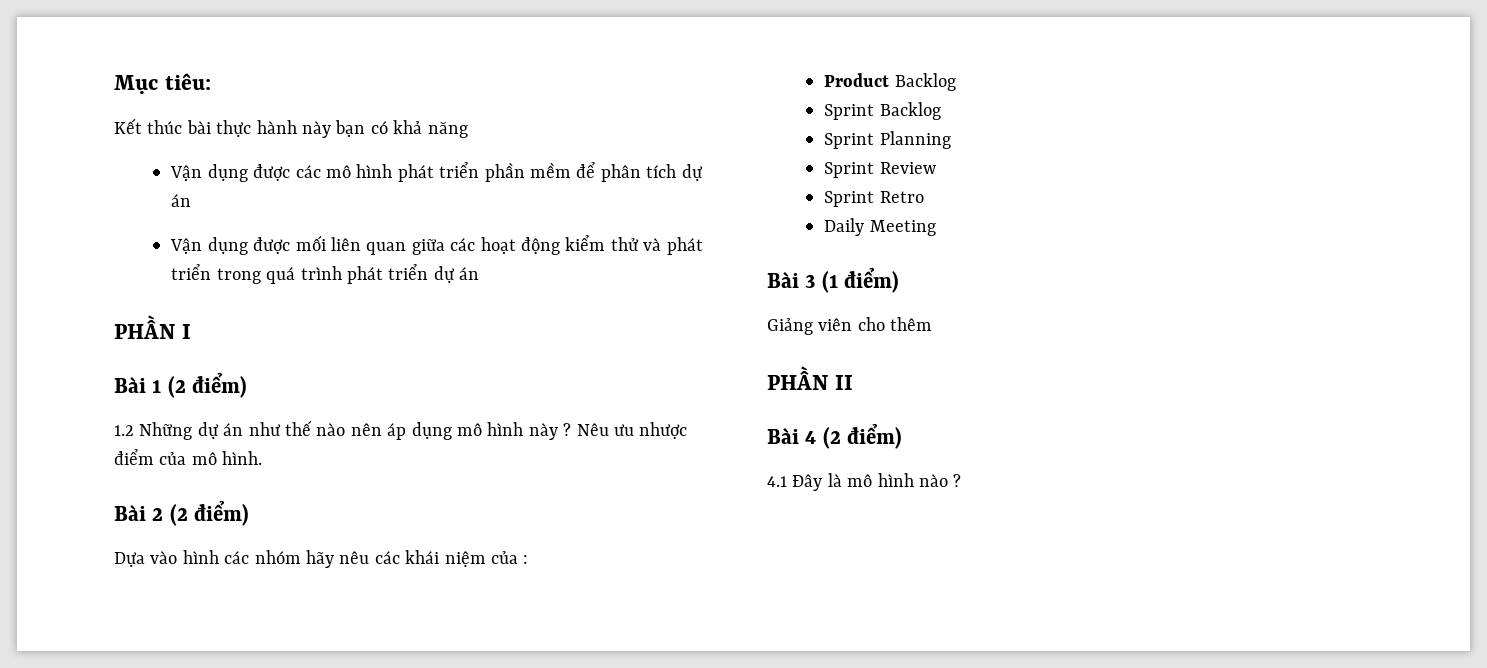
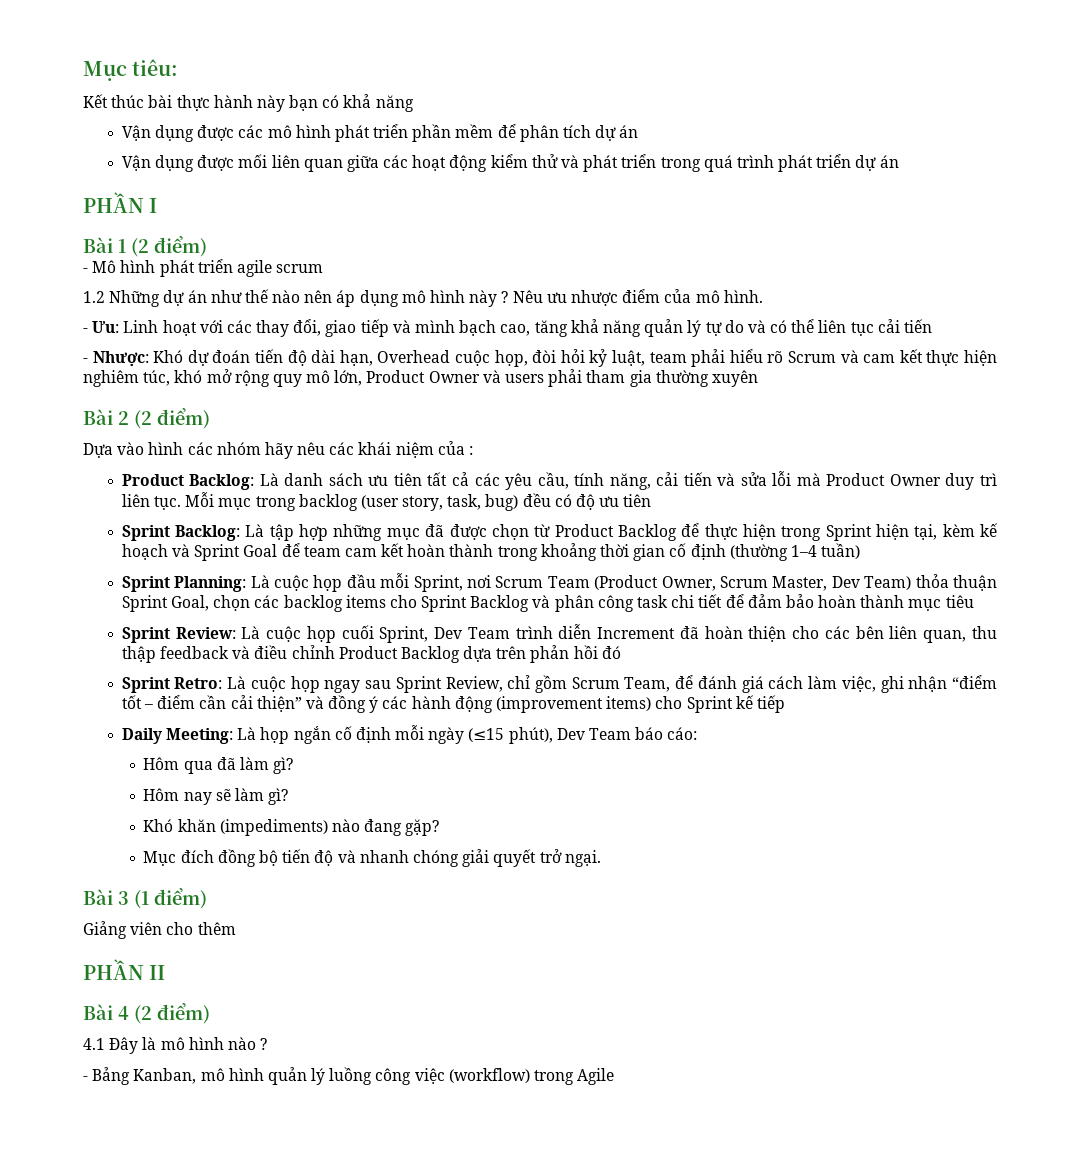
+ - Mô hình phát triển agile scrum
+ - Ưu: Linh hoạt với các thay đổi, giao tiếp và mình bạch cao, tăng khả năng quản lý tự do và có thể liên tục cải tiến
+ - Nhược: Khó dự đoán tiến độ dài hạn, Overhead cuộc họp, đòi hỏi kỷ luật, team phải hiểu rõ Scrum và cam kết thực hiện nghiêm túc, khó mở rộng quy mô lớn, Product Owner và users phải tham gia thường xuyên
- Product Backlog
- Sprint Backlog
- Sprint Planning
- Sprint Review
- Sprint Retro
- Daily Meeting
+ Product Backlog: Là danh sách ưu tiên tất cả các yêu cầu, tính năng, cải tiến và sửa lỗi mà Product Owner duy trì liên tục. Mỗi mục trong backlog (user story, task, bug) đều có độ ưu tiên
+ Sprint Backlog: Là tập hợp những mục đã được chọn từ Product Backlog để thực hiện trong Sprint hiện tại, kèm kế hoạch và Sprint Goal để team cam kết hoàn thành trong khoảng thời gian cố định (thường 1–4 tuần)
+ Sprint Planning: Là cuộc họp đầu mỗi Sprint, nơi Scrum Team (Product Owner, Scrum Master, Dev Team) thỏa thuận Sprint Goal, chọn các backlog items cho Sprint Backlog và phân công task chi tiết để đảm bảo hoàn thành mục tiêu
+ Sprint Review: Là cuộc họp cuối Sprint, Dev Team trình diễn Increment đã hoàn thiện cho các bên liên quan, thu thập feedback và điều chỉnh Product Backlog dựa trên phản hồi đó
+ Sprint Retro: Là cuộc họp ngay sau Sprint Review, chỉ gồm Scrum Team, để đánh giá cách làm việc, ghi nhận “điểm tốt – điểm cần cải thiện” và đồng ý các hành động (improvement items) cho Sprint kế tiếp
+ Daily Meeting: Là họp ngắn cố định mỗi ngày (≤15 phút), Dev Team báo cáo:
+ Hôm qua đã làm gì?
+ Hôm nay sẽ làm gì?
+ Khó khăn (impediments) nào đang gặp?
+ Mục đích đồng bộ tiến độ và nhanh chóng giải quyết trở ngại.
+ - Bảng Kanban, mô hình quản lý luồng công việc (workflow) trong Agile

